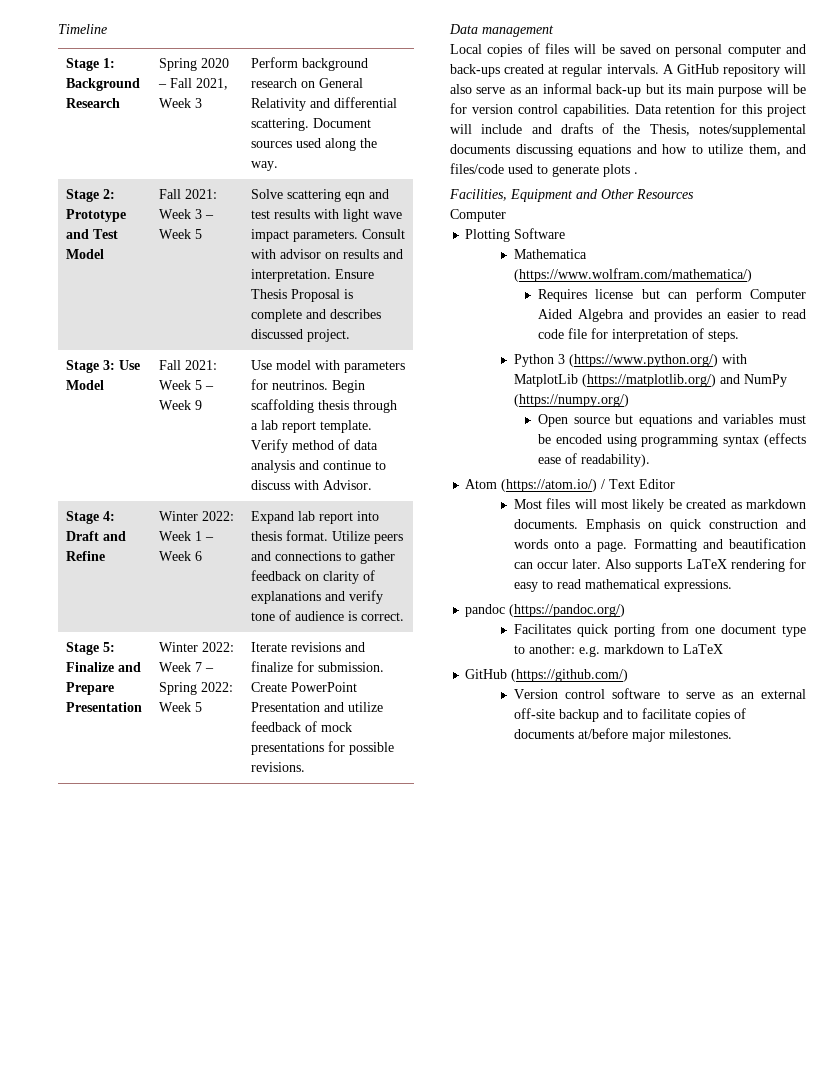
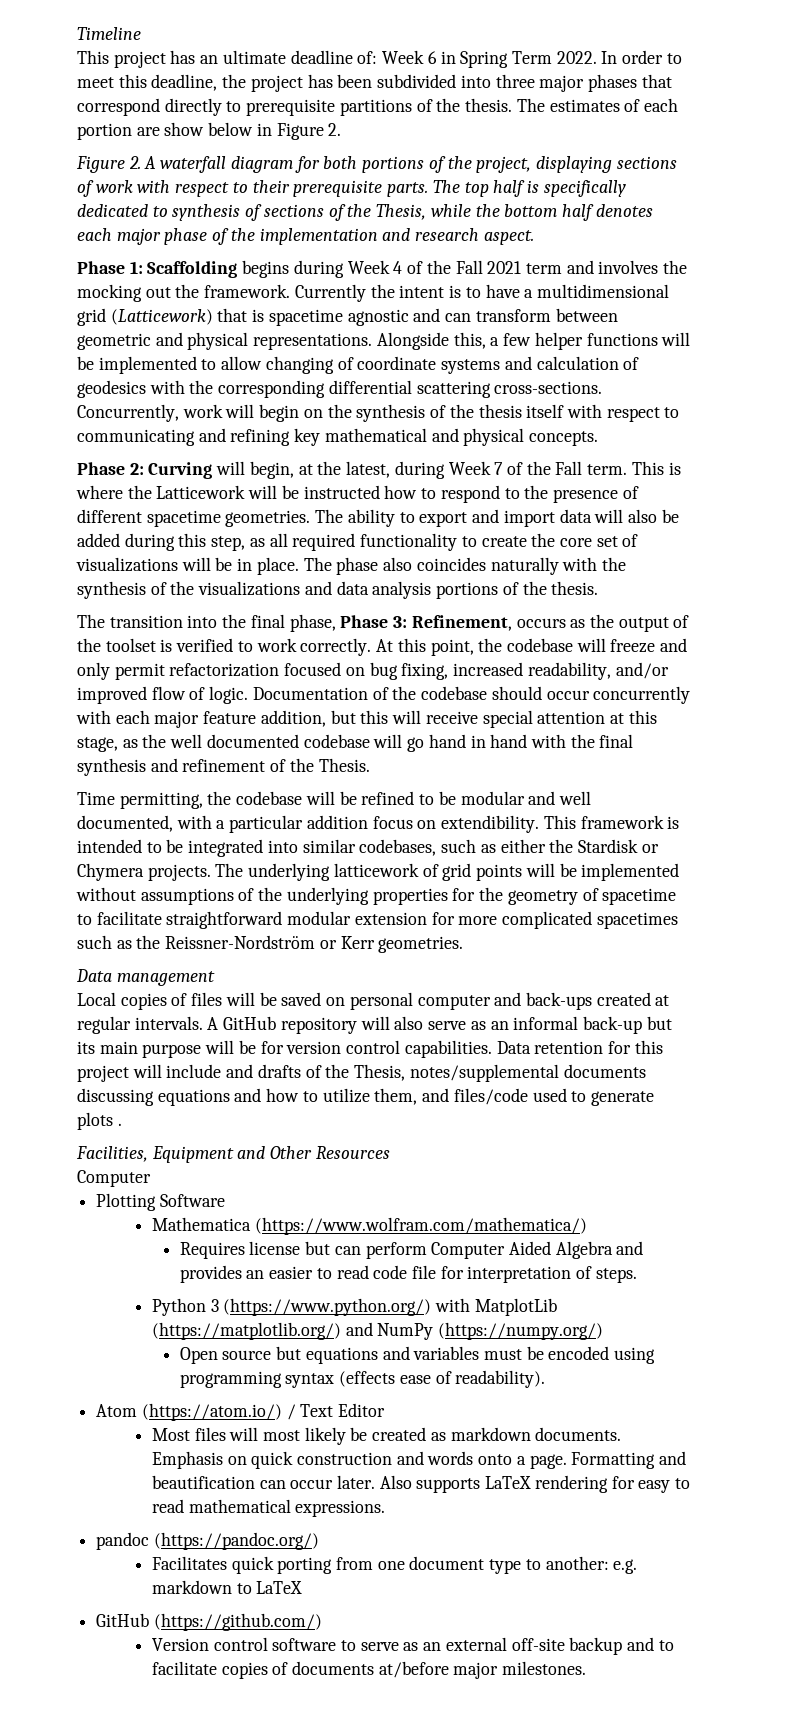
- Stage 1: Background Research | Spring 2020 – Fall 2021, Week 3 | Perform background research on General Relativity and differential scattering. Document sources used along the way.
- Stage 2: Prototype and Test Model | Fall 2021: Week 3 – Week 5 | Solve scattering eqn and test results with light wave impact parameters. Consult with advisor on results and interpretation. Ensure Thesis Proposal is complete and describes discussed project.
- Stage 3: Use Model | Fall 2021: Week 5 – Week 9 | Use model with parameters for neutrinos. Begin scaffolding thesis through a lab report template. Verify method of data analysis and continue to discuss with Advisor.
- Stage 4: Draft and Refine | Winter 2022: Week 1 – Week 6 | Expand lab report into thesis format. Utilize peers and connections to gather feedback on clarity of explanations and verify tone of audience is correct.
- Stage 5: Finalize and Prepare Presentation | Winter 2022: Week 7 – Spring 2022: Week 5 | Iterate revisions and finalize for submission. Create PowerPoint Presentation and utilize feedback of mock presentations for possible revisions.
+ This project has an ultimate deadline of: Week 6 in Spring Term 2022. In order to meet this deadline, the project has been subdivided into three major phases that correspond directly to prerequisite partitions of the thesis. The estimates of each portion are show below in Figure 2.
+ Figure 2. A waterfall diagram for both portions of the project, displaying sections of work with respect to their prerequisite parts. The top half is specifically dedicated to synthesis of sections of the Thesis, while the bottom half denotes each major phase of the implementation and research aspect.
+ Phase 1: Scaffolding begins during Week 4 of the Fall 2021 term and involves the mocking out the framework. Currently the intent is to have a multidimensional grid (Latticework) that is spacetime agnostic and can transform between geometric and physical representations. Alongside this, a few helper functions will be implemented to allow changing of coordinate systems and calculation of geodesics with the corresponding differential scattering cross-sections. Concurrently, work will begin on the synthesis of the thesis itself with respect to communicating and refining key mathematical and physical concepts.
+ Phase 2: Curving will begin, at the latest, during Week 7 of the Fall term. This is where the Latticework will be instructed how to respond to the presence of different spacetime geometries. The ability to export and import data will also be added during this step, as all required functionality to create the core set of visualizations will be in place. The phase also coincides naturally with the synthesis of the visualizations and data analysis portions of the thesis.
+ The transition into the final phase, Phase 3: Refinement, occurs as the output of the toolset is verified to work correctly. At this point, the codebase will freeze and only permit refactorization focused on bug fixing, increased readability, and/or improved flow of logic. Documentation of the codebase should occur concurrently with each major feature addition, but this will receive special attention at this stage, as the well documented codebase will go hand in hand with the final synthesis and refinement of the Thesis.
+ Time permitting, the codebase will be refined to be modular and well documented, with a particular addition focus on extendibility. This framework is intended to be integrated into similar codebases, such as either the Stardisk or Chymera projects. The underlying latticework of grid points will be implemented without assumptions of the underlying properties for the geometry of spacetime to facilitate straightforward modular extension for more complicated spacetimes such as the Reissner-Nordström or Kerr geometries.

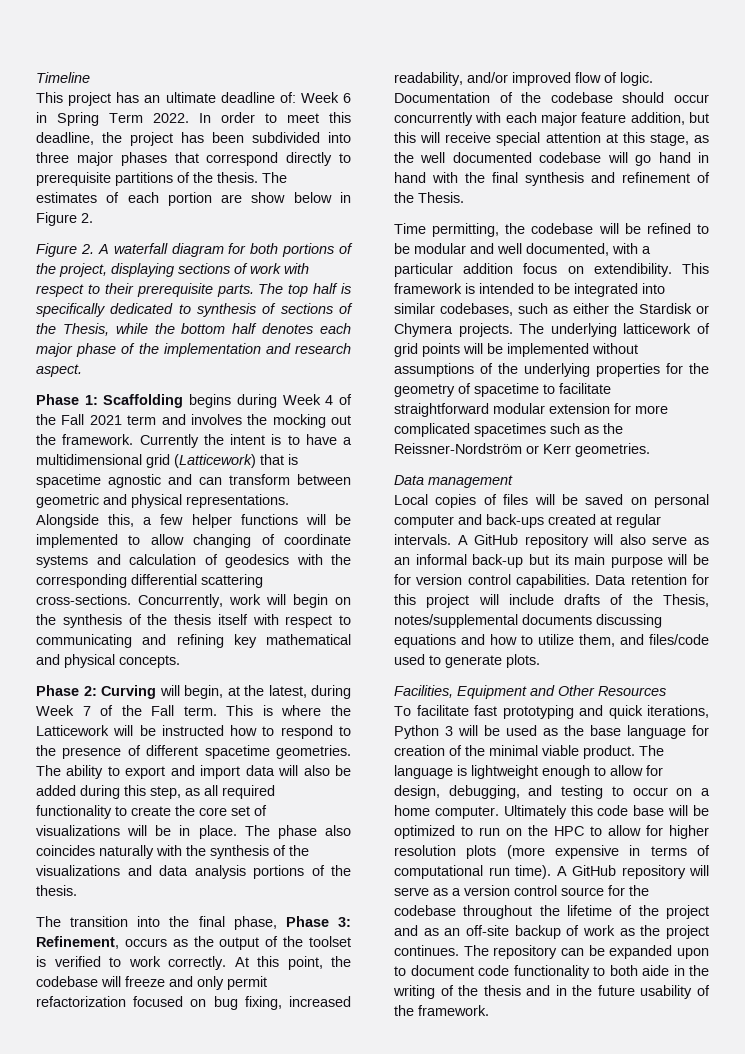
- Data retention for this project will include and drafts of the Thesis, notes/supplemental documents discussing equations and how to utilize them, and files/code used to generate plots .
+ Data retention for this project will include drafts of the Thesis, notes/supplemental documents discussing equations and how to utilize them, and files/code used to generate plots.
  Facilities, Equipment and Other Resources
- Computer
- Plotting Software
- Mathematica (https://www.wolfram.com/mathematica/)
- Requires license but can perform Computer Aided Algebra and provides an easier to read code file for interpretation of steps.
- Python 3 (https://www.python.org/) with MatplotLib (https://matplotlib.org/) and NumPy (https://numpy.org/)
- Open source but equations and variables must be encoded using programming syntax (effects ease of readability).
- Atom (https://atom.io/) / Text Editor
- Most files will most likely be created as markdown documents. Emphasis on quick construction and words onto a page. Formatting and beautification can occur later. Also supports LaTeX rendering for easy to read mathematical expressions.
- pandoc (https://pandoc.org/)
- Facilitates quick porting from one document type to another: e.g. markdown to LaTeX
- GitHub (https://github.com/)
- Version control software to serve as an external off-site backup and to facilitate copies of documents at/before major milestones.
+ To facilitate fast prototyping and quick iterations, Python 3 will be used as the base language for creation of the minimal viable product. The language is lightweight enough to allow for design, debugging, and testing to occur on a home computer. Ultimately this code base will be optimized to run on the HPC to allow for higher resolution plots (more expensive in terms of computational run time). A GitHub repository will serve as a version control source for the codebase throughout the lifetime of the project and as an off-site backup of work as the project continues. The repository can be expanded upon to document code functionality to both aide in the writing of the thesis and in the future usability of the framework.

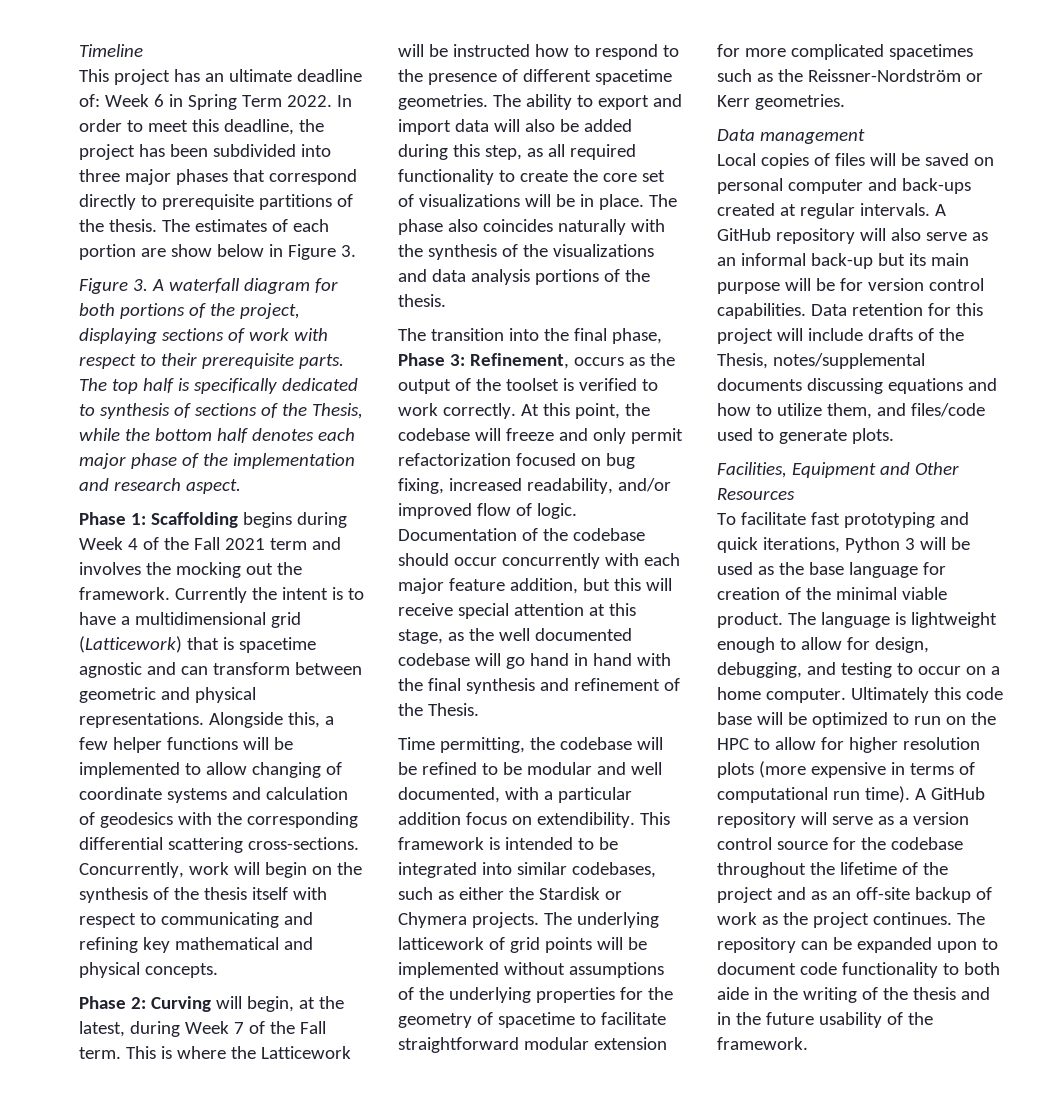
- The estimates of each portion are show below in Figure 2.
- Figure 2. A waterfall diagram for both portions of the project, displaying sections of work with respect to their prerequisite parts.
+ The estimates of each portion are show below in Figure 3.
+ Figure 3. A waterfall diagram for both portions of the project, displaying sections of work with respect to their prerequisite parts.

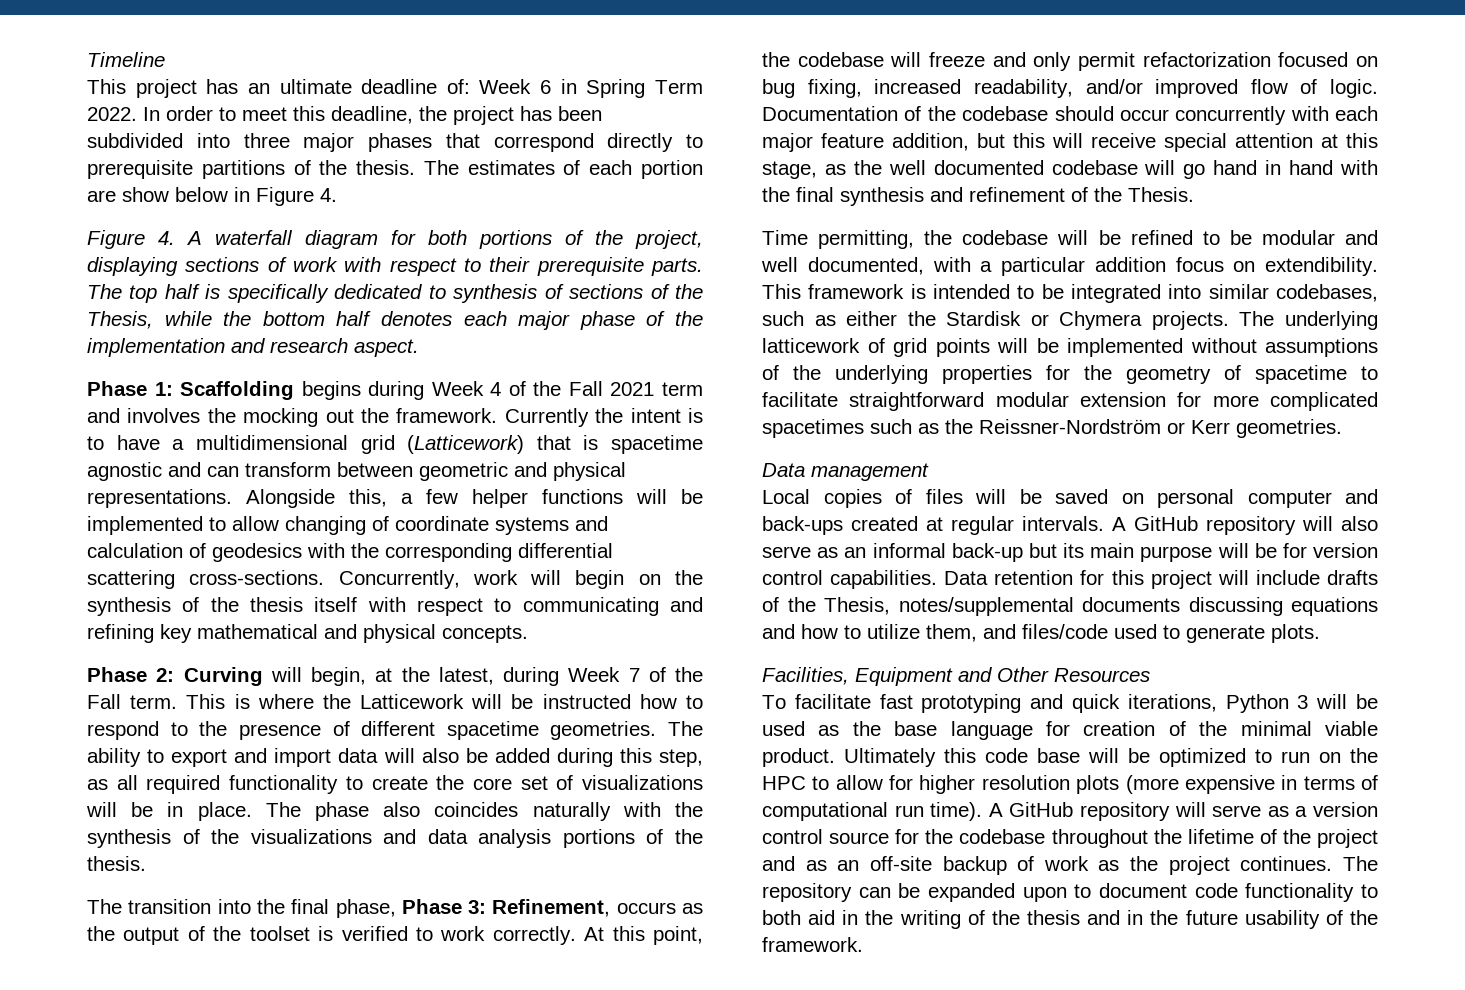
- The estimates of each portion are show below in Figure 3.
- Figure 3. A waterfall diagram for both portions of the project, displaying sections of work with respect to their prerequisite parts.
+ The estimates of each portion are show below in Figure 4.
+ Figure 4. A waterfall diagram for both portions of the project, displaying sections of work with respect to their prerequisite parts.
- The language is lightweight enough to allow for design, debugging, and testing to occur on a home computer.
- The repository can be expanded upon to document code functionality to both aide in the writing of the thesis and in the future usability of the framework.
+ The repository can be expanded upon to document code functionality to both aid in the writing of the thesis and in the future usability of the framework.

